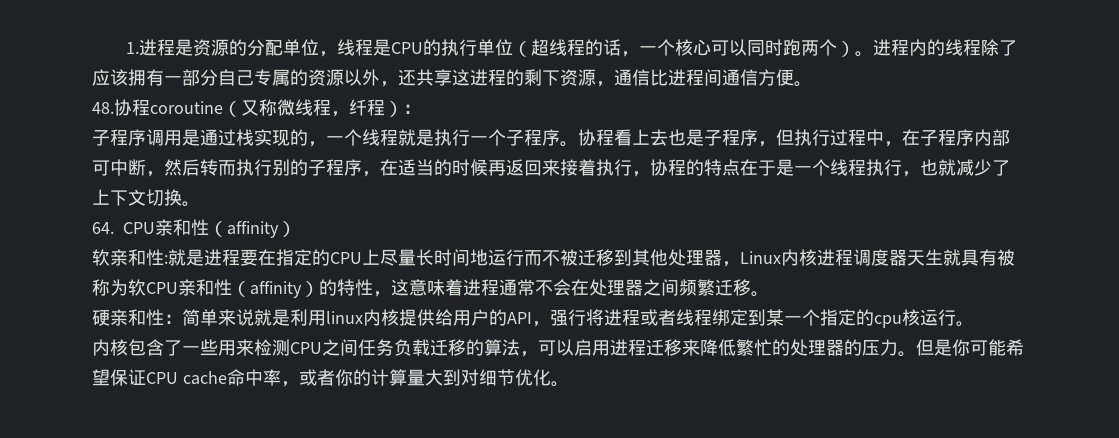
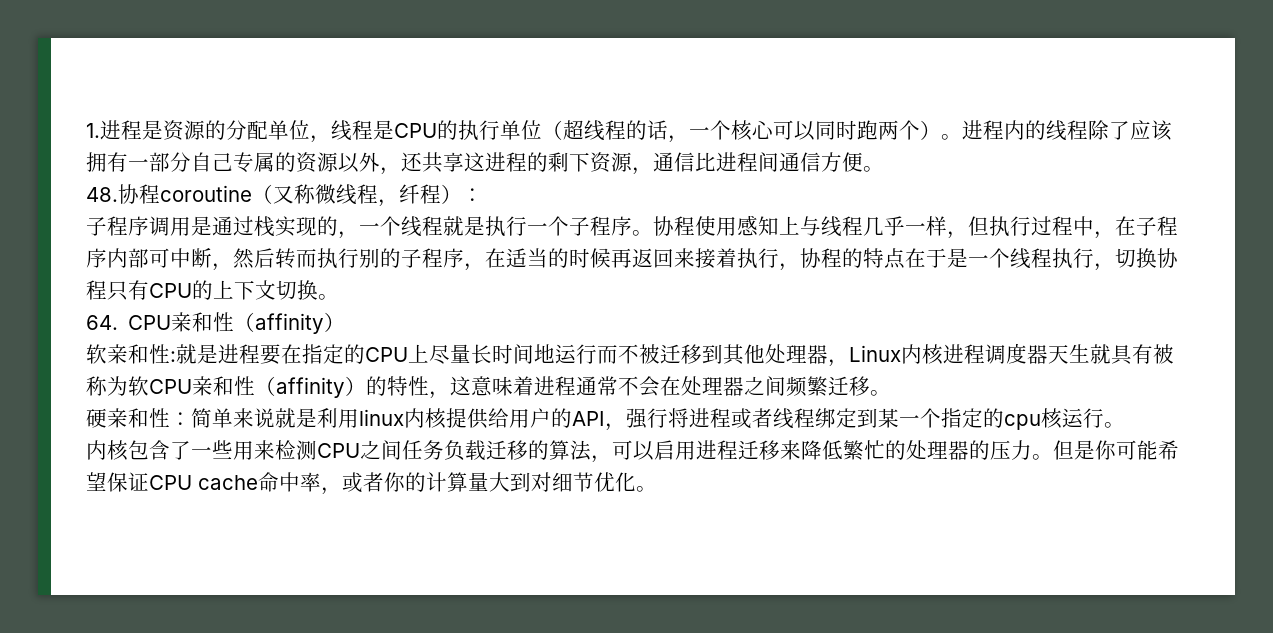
- 协程看上去也是子程序，但执行过程中，在子程序内部可中断，然后转而执行别的子程序，在适当的时候再返回来接着执行，协程的特点在于是一个线程执行，也就减少了上下文切换。
+ 协程使用感知上与线程几乎一样，但执行过程中，在子程序内部可中断，然后转而执行别的子程序，在适当的时候再返回来接着执行，协程的特点在于是一个线程执行，切换协程只有CPU的上下文切换。

